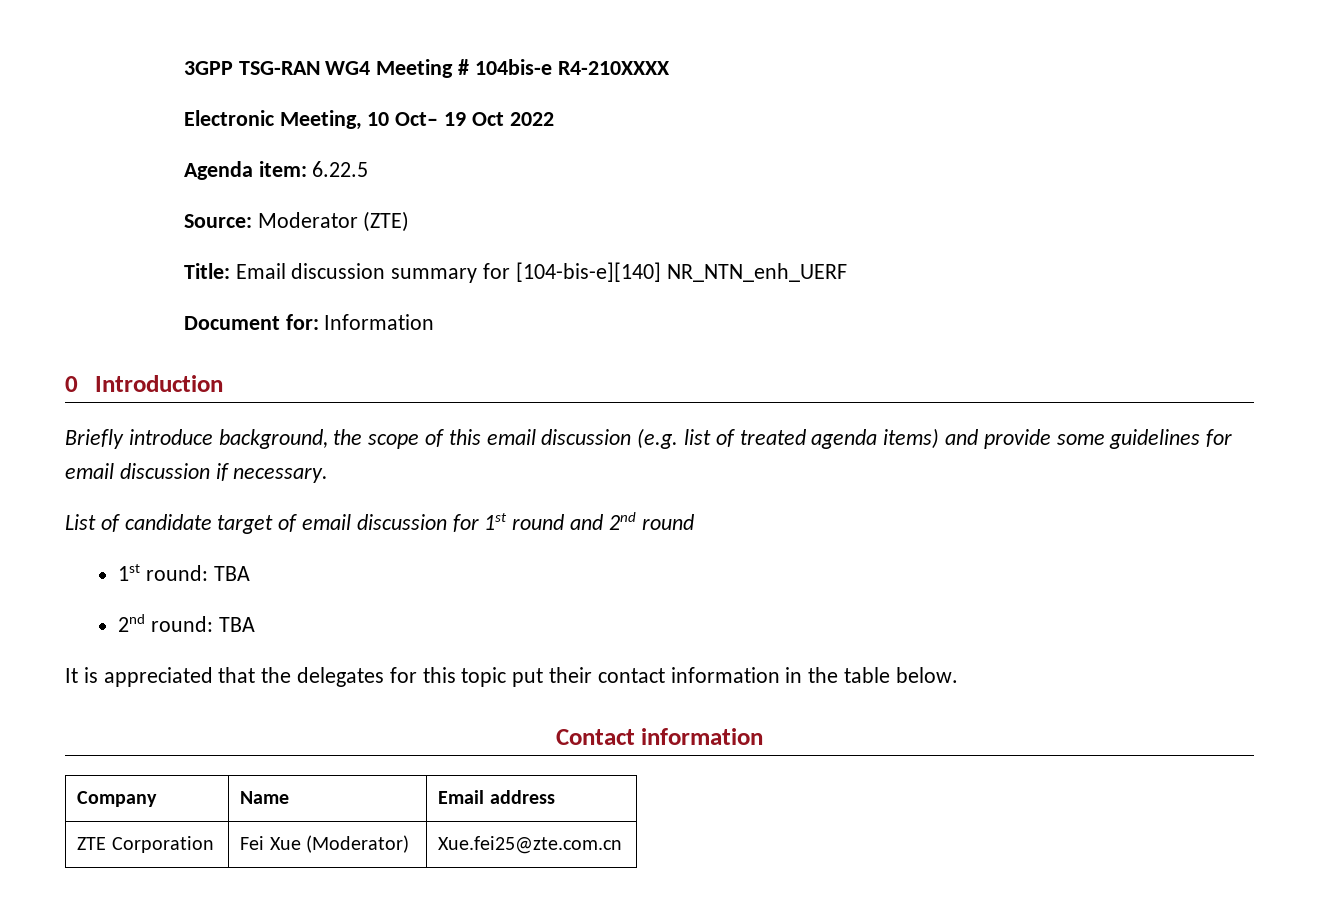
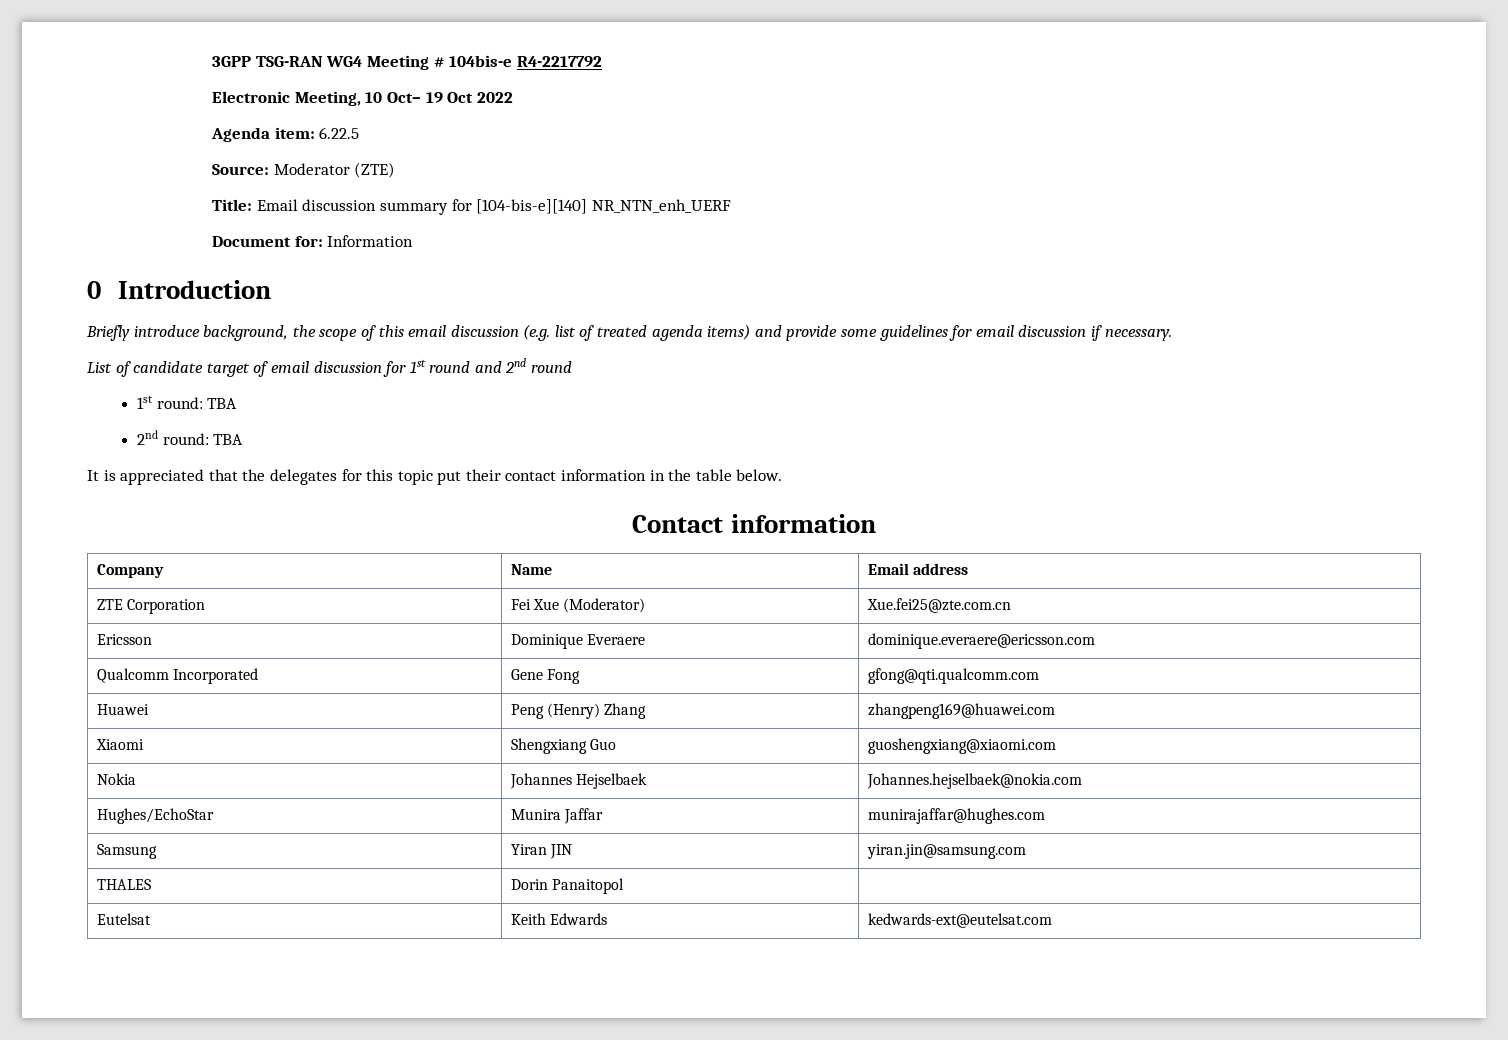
- 3GPP TSG-RAN WG4 Meeting # 104bis-e R4-210XXXX
+ 3GPP TSG-RAN WG4 Meeting # 104bis-e R4-2217792
+ Ericsson | Dominique Everaere | dominique.everaere@ericsson.com
+ Qualcomm Incorporated | Gene Fong | gfong@qti.qualcomm.com
+ Huawei | Peng (Henry) Zhang | zhangpeng169@huawei.com
+ Xiaomi | Shengxiang Guo | guoshengxiang@xiaomi.com
+ Nokia | Johannes Hejselbaek | Johannes.hejselbaek@nokia.com
+ Hughes/EchoStar | Munira Jaffar | munirajaffar@hughes.com
+ Samsung | Yiran JIN | yiran.jin@samsung.com
+ THALES | Dorin Panaitopol |
+ Eutelsat | Keith Edwards | kedwards-ext@eutelsat.com

